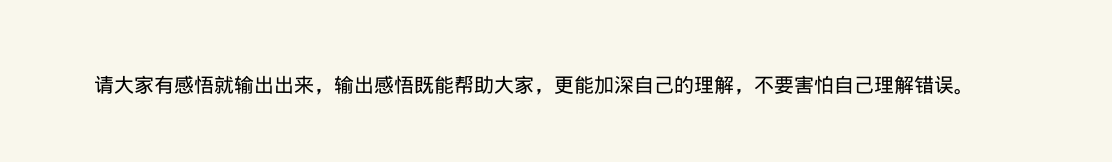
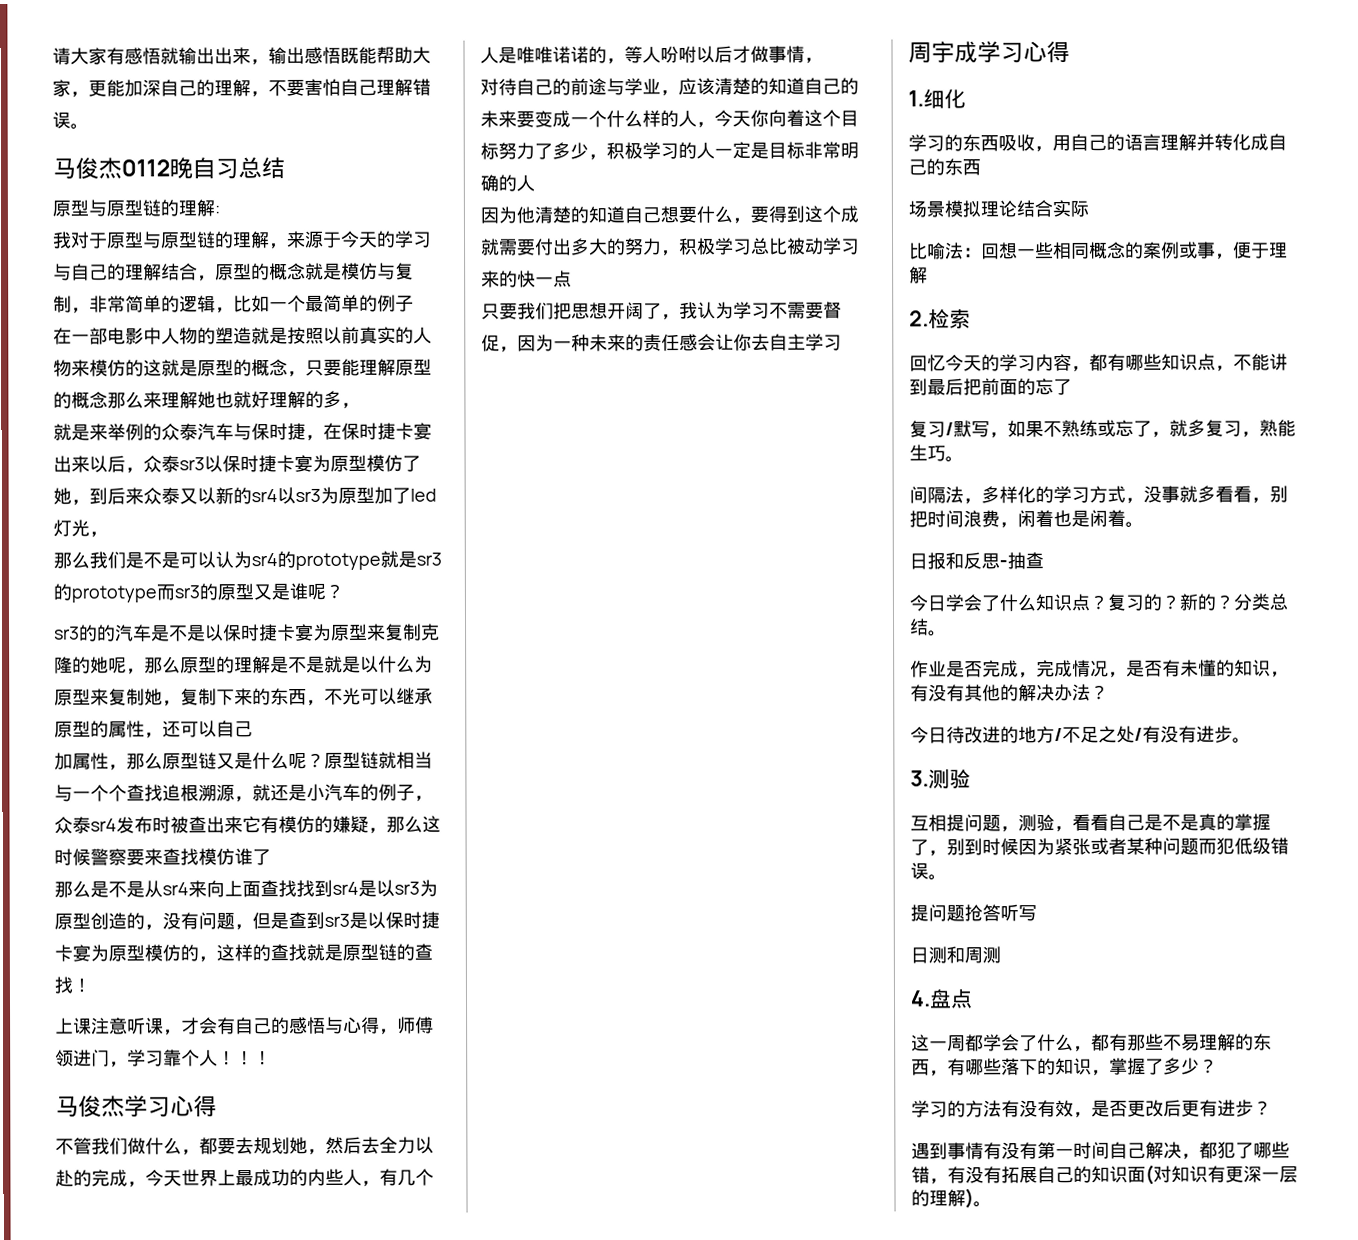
+ 马俊杰0112晚自习总结
+ 原型与原型链的理解:
+ 我对于原型与原型链的理解，来源于今天的学习与自己的理解结合，原型的概念就是模仿与复制，非常简单的逻辑，比如一个最简单的例子
+ 在一部电影中人物的塑造就是按照以前真实的人物来模仿的这就是原型的概念，只要能理解原型的概念那么来理解她也就好理解的多，
+ 就是来举例的众泰汽车与保时捷，在保时捷卡宴出来以后，众泰sr3以保时捷卡宴为原型模仿了她，到后来众泰又以新的sr4以sr3为原型加了led灯光，
+ 那么我们是不是可以认为sr4的prototype就是sr3的prototype而sr3的原型又是谁呢？
+ sr3的的汽车是不是以保时捷卡宴为原型来复制克隆的她呢，那么原型的理解是不是就是以什么为原型来复制她，复制下来的东西，不光可以继承原型的属性，还可以自己
+ 加属性，那么原型链又是什么呢？原型链就相当与一个个查找追根溯源，就还是小汽车的例子，众泰sr4发布时被查出来它有模仿的嫌疑，那么这时候警察要来查找模仿谁了
+ 那么是不是从sr4来向上面查找找到sr4是以sr3为原型创造的，没有问题，但是查到sr3是以保时捷卡宴为原型模仿的，这样的查找就是原型链的查找！
+ 上课注意听课，才会有自己的感悟与心得，师傅领进门，学习靠个人！！！
+ 马俊杰学习心得
+ 不管我们做什么，都要去规划她，然后去全力以赴的完成，今天世界上最成功的内些人，有几个人是唯唯诺诺的，等人吩咐以后才做事情，
+ 对待自己的前途与学业，应该清楚的知道自己的未来要变成一个什么样的人，今天你向着这个目标努力了多少，积极学习的人一定是目标非常明确的人
+ 因为他清楚的知道自己想要什么，要得到这个成就需要付出多大的努力，积极学习总比被动学习来的快一点
+ 只要我们把思想开阔了，我认为学习不需要督促，因为一种未来的责任感会让你去自主学习
+ 周宇成学习心得
+ 1.细化
+ 学习的东西吸收，用自己的语言理解并转化成自己的东西
+ 场景模拟理论结合实际
+ 比喻法：回想一些相同概念的案例或事，便于理解
+ 2.检索
+ 回忆今天的学习内容，都有哪些知识点，不能讲到最后把前面的忘了
+ 复习/默写，如果不熟练或忘了，就多复习，熟能生巧。
+ 间隔法，多样化的学习方式，没事就多看看，别把时间浪费，闲着也是闲着。
+ 日报和反思-抽查
+ 今日学会了什么知识点？复习的？新的？分类总结。
+ 作业是否完成，完成情况，是否有未懂的知识，有没有其他的解决办法？
+ 今日待改进的地方/不足之处/有没有进步。
+ 3.测验
+ 互相提问题，测验，看看自己是不是真的掌握了，别到时候因为紧张或者某种问题而犯低级错误。
+ 提问题抢答听写
+ 日测和周测
+ 4.盘点
+ 这一周都学会了什么，都有那些不易理解的东西，有哪些落下的知识，掌握了多少？
+ 学习的方法有没有效，是否更改后更有进步？
+ 遇到事情有没有第一时间自己解决，都犯了哪些错，有没有拓展自己的知识面(对知识有更深一层的理解)。

